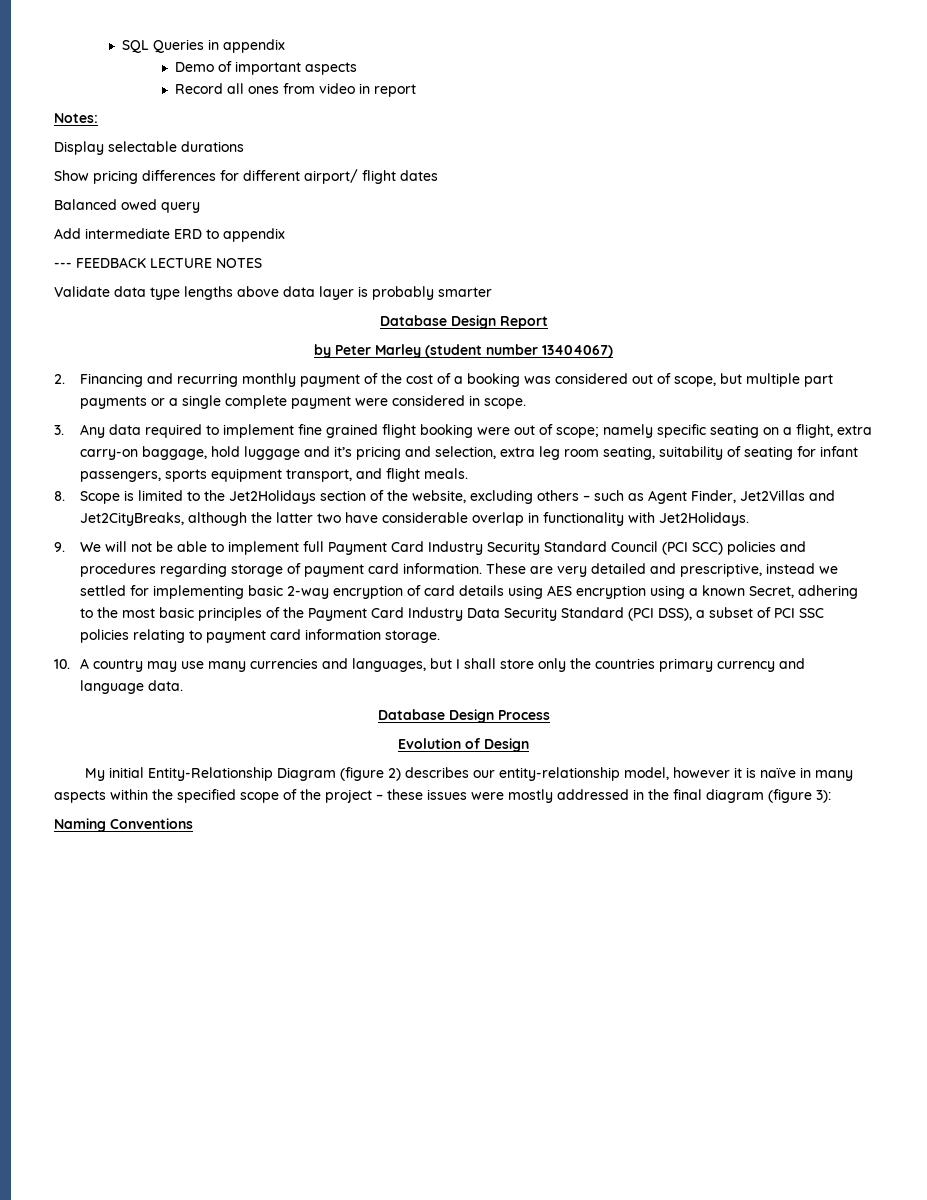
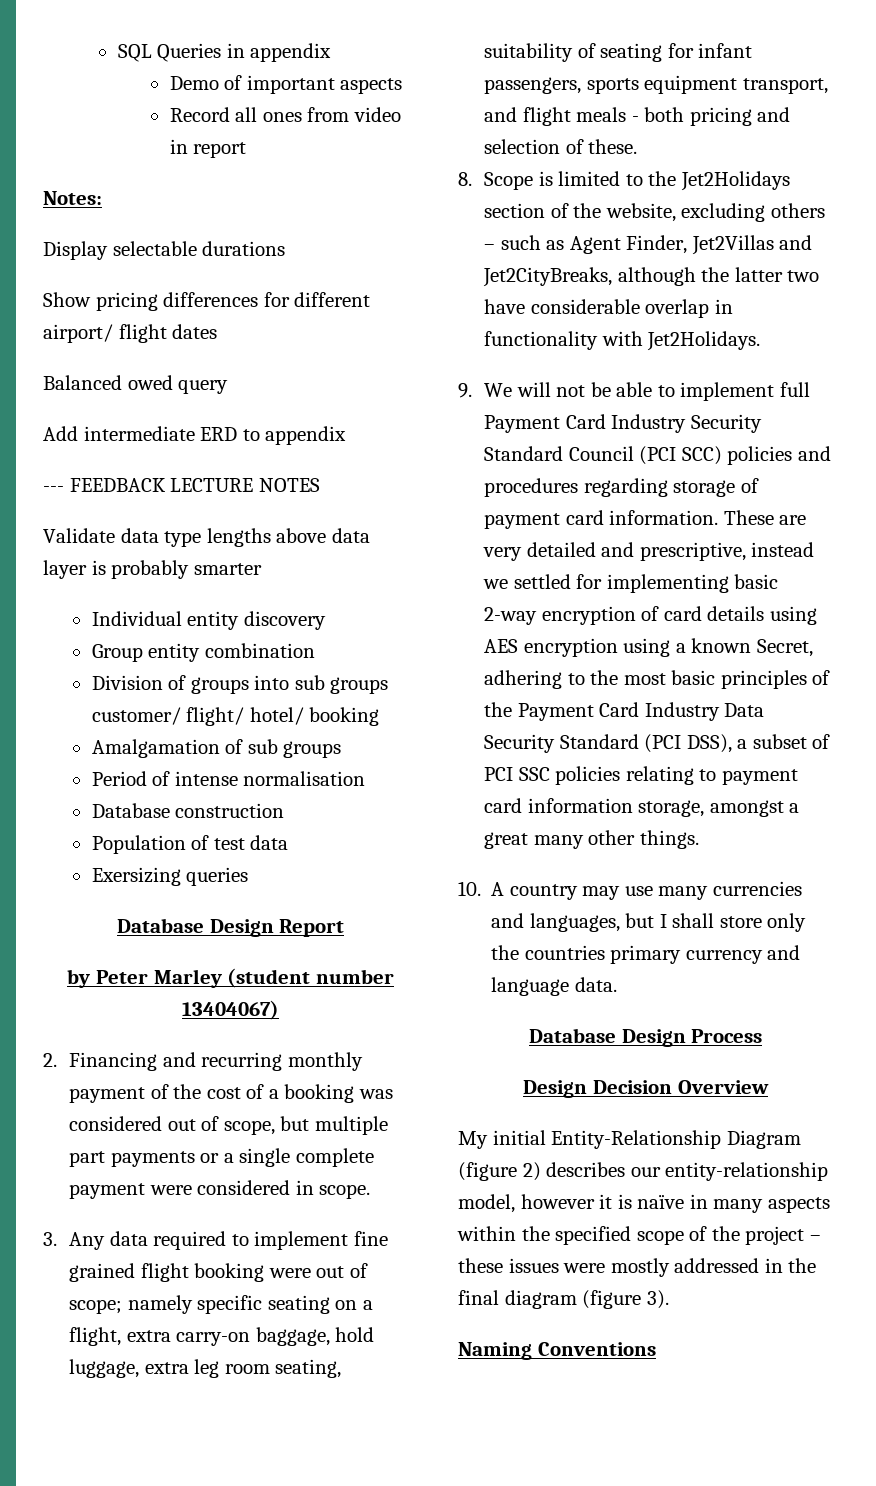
+ Individual entity discovery
+ Group entity combination
+ Division of groups into sub groups customer/ flight/ hotel/ booking
+ Amalgamation of sub groups
+ Period of intense normalisation
+ Database construction
+ Population of test data
+ Exersizing queries
- 3. Any data required to implement fine grained flight booking were out of scope; namely specific seating on a flight, extra carry-on baggage, hold luggage and it’s pricing and selection, extra leg room seating, suitability of seating for infant passengers, sports equipment transport, and flight meals.
+ 3. Any data required to implement fine grained flight booking were out of scope; namely specific seating on a flight, extra carry-on baggage, hold luggage, extra leg room seating, suitability of seating for infant passengers, sports equipment transport, and flight meals - both pricing and selection of these.
- These are very detailed and prescriptive, instead we settled for implementing basic 2-way encryption of card details using AES encryption using a known Secret, adhering to the most basic principles of the Payment Card Industry Data Security Standard (PCI DSS), a subset of PCI SSC policies relating to payment card information storage.
+ These are very detailed and prescriptive, instead we settled for implementing basic 2-way encryption of card details using AES encryption using a known Secret, adhering to the most basic principles of the Payment Card Industry Data Security Standard (PCI DSS), a subset of PCI SSC policies relating to payment card information storage, amongst a great many other things.
- Evolution of Design
+ Design Decision Overview
- My initial Entity-Relationship Diagram (figure 2) describes our entity-relationship model, however it is naïve in many aspects within the specified scope of the project – these issues were mostly addressed in the final diagram (figure 3):
+ My initial Entity-Relationship Diagram (figure 2) describes our entity-relationship model, however it is naïve in many aspects within the specified scope of the project – these issues were mostly addressed in the final diagram (figure 3).

